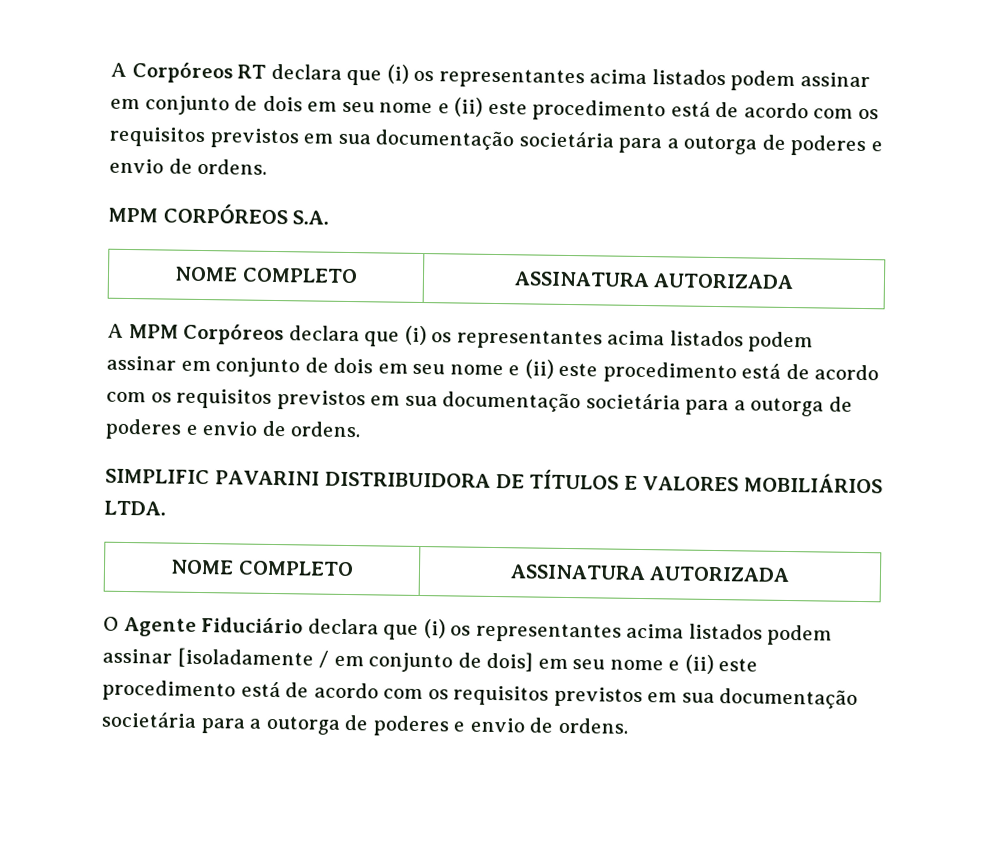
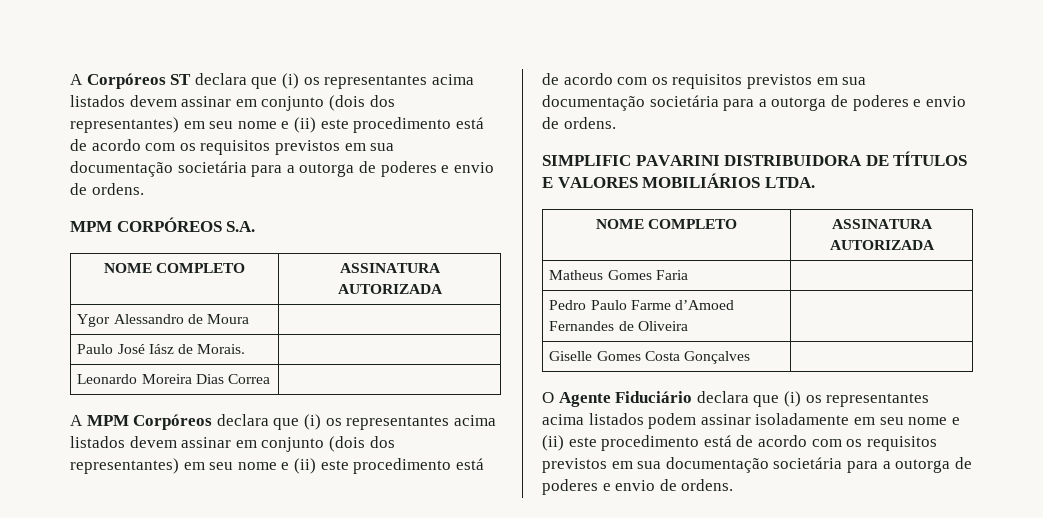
- A Corpóreos RT declara que (i) os representantes acima listados podem assinar em conjunto de dois em seu nome e (ii) este procedimento está de acordo com os requisitos previstos em sua documentação societária para a outorga de poderes e envio de ordens.
+ A Corpóreos ST declara que (i) os representantes acima listados devem assinar em conjunto (dois dos representantes) em seu nome e (ii) este procedimento está de acordo com os requisitos previstos em sua documentação societária para a outorga de poderes e envio de ordens.
+ Ygor Alessandro de Moura |
+ Paulo José Iász de Morais. |
+ Leonardo Moreira Dias Correa |
- A MPM Corpóreos declara que (i) os representantes acima listados podem assinar em conjunto de dois em seu nome e (ii) este procedimento está de acordo com os requisitos previstos em sua documentação societária para a outorga de poderes e envio de ordens.
+ A MPM Corpóreos declara que (i) os representantes acima listados devem assinar em conjunto (dois dos representantes) em seu nome e (ii) este procedimento está de acordo com os requisitos previstos em sua documentação societária para a outorga de poderes e envio de ordens.
+ Matheus Gomes Faria |
+ Pedro Paulo Farme d’Amoed Fernandes de Oliveira |
+ Giselle Gomes Costa Gonçalves |
- O Agente Fiduciário declara que (i) os representantes acima listados podem assinar [isoladamente / em conjunto de dois] em seu nome e (ii) este procedimento está de acordo com os requisitos previstos em sua documentação societária para a outorga de poderes e envio de ordens.
+ O Agente Fiduciário declara que (i) os representantes acima listados podem assinar isoladamente em seu nome e (ii) este procedimento está de acordo com os requisitos previstos em sua documentação societária para a outorga de poderes e envio de ordens.

